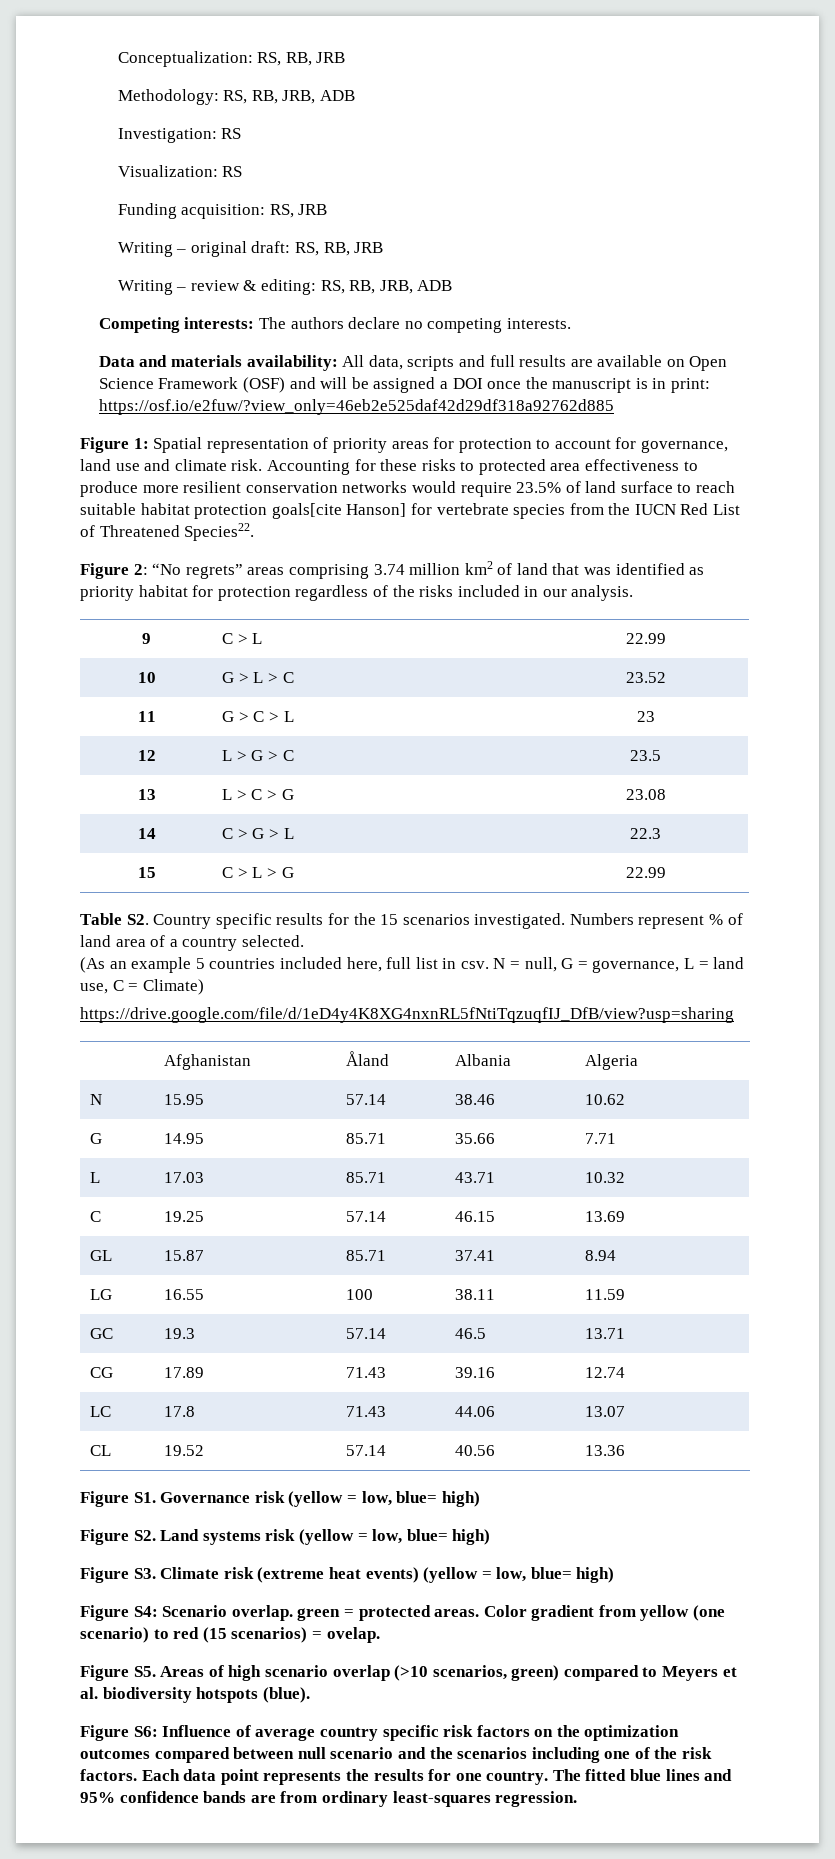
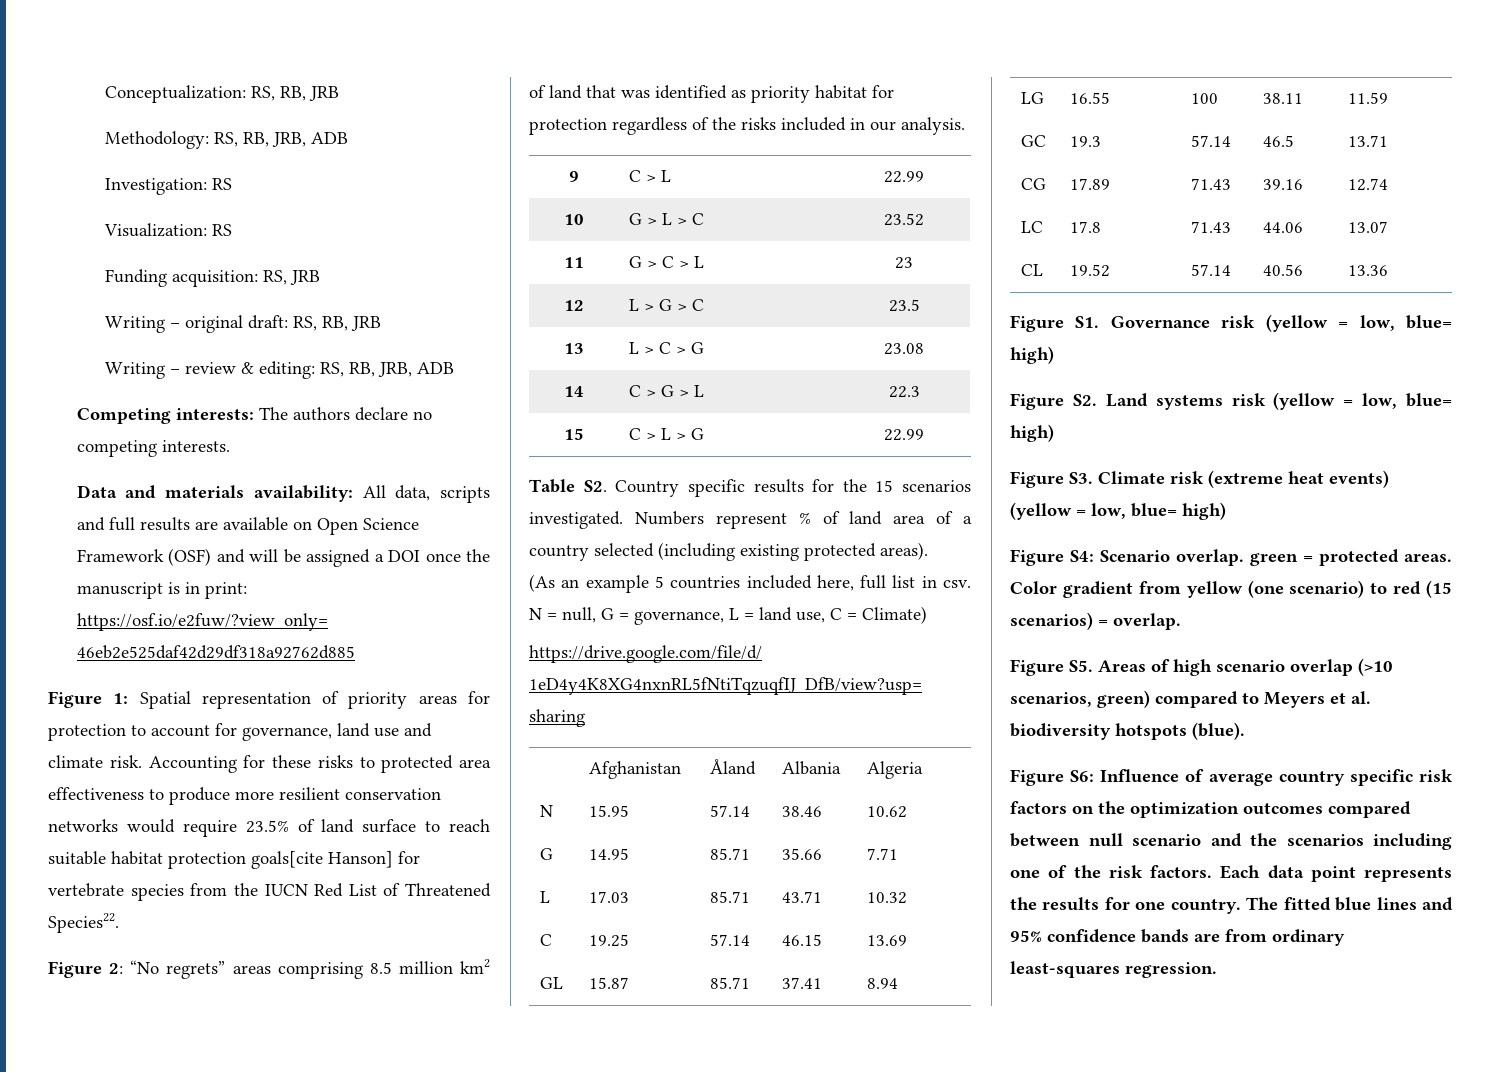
- Figure 2: “No regrets” areas comprising 3.74 million km2 of land that was identified as priority habitat for protection regardless of the risks included in our analysis.
+ Figure 2: “No regrets” areas comprising 8.5 million km2 of land that was identified as priority habitat for protection regardless of the risks included in our analysis.
- Numbers represent % of land area of a country selected.
+ Numbers represent % of land area of a country selected (including existing protected areas).
- Color gradient from yellow (one scenario) to red (15 scenarios) = ovelap.
+ Color gradient from yellow (one scenario) to red (15 scenarios) = overlap.

